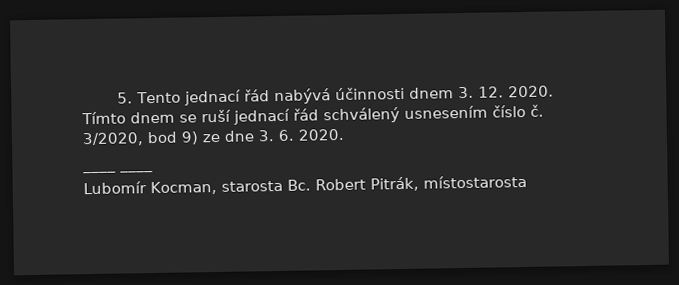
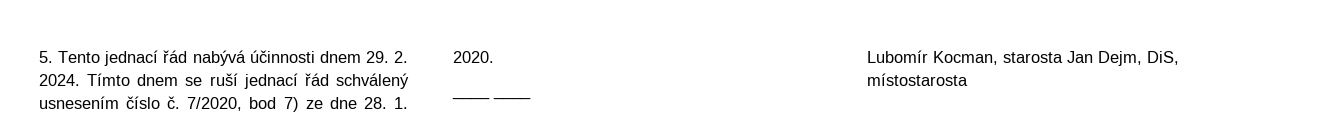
- 5. Tento jednací řád nabývá účinnosti dnem 3. 12. 2020.
+ 5. Tento jednací řád nabývá účinnosti dnem 29. 2. 2024.
- 3/2020, bod 9) ze dne 3. 6. 2020.
+ 7/2020, bod 7) ze dne 28. 1. 2020.
- Lubomír Kocman, starosta Bc. Robert Pitrák, místostarosta
+ Lubomír Kocman, starosta Jan Dejm, DiS, místostarosta

